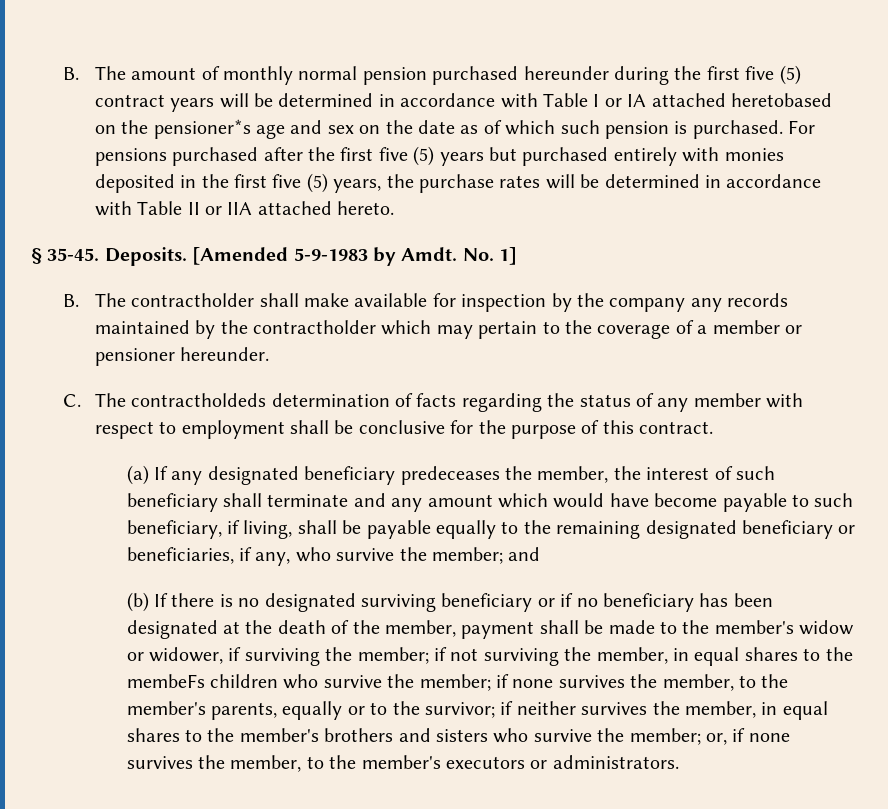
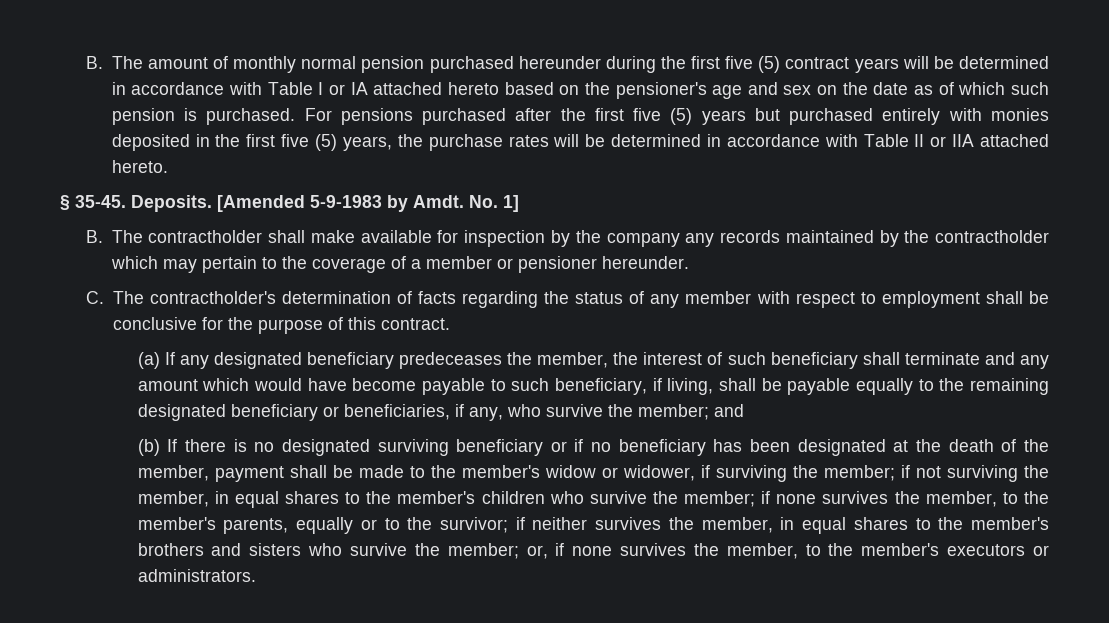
- B. The amount of monthly normal pension purchased hereunder during the first five (5) contract years will be determined in accordance with Table I or IA attached heretobased on the pensioner*s age and sex on the date as of which such pension is purchased.
+ B. The amount of monthly normal pension purchased hereunder during the first five (5) contract years will be determined in accordance with Table I or IA attached hereto based on the pensioner's age and sex on the date as of which such pension is purchased.
- C. The contractholdeds determination of facts regarding the status of any member with respect to employment shall be conclusive for the purpose of this contract.
+ C. The contractholder's determination of facts regarding the status of any member with respect to employment shall be conclusive for the purpose of this contract.
- if not surviving the member, in equal shares to the membeFs children who survive the member;
+ if not surviving the member, in equal shares to the member's children who survive the member;

